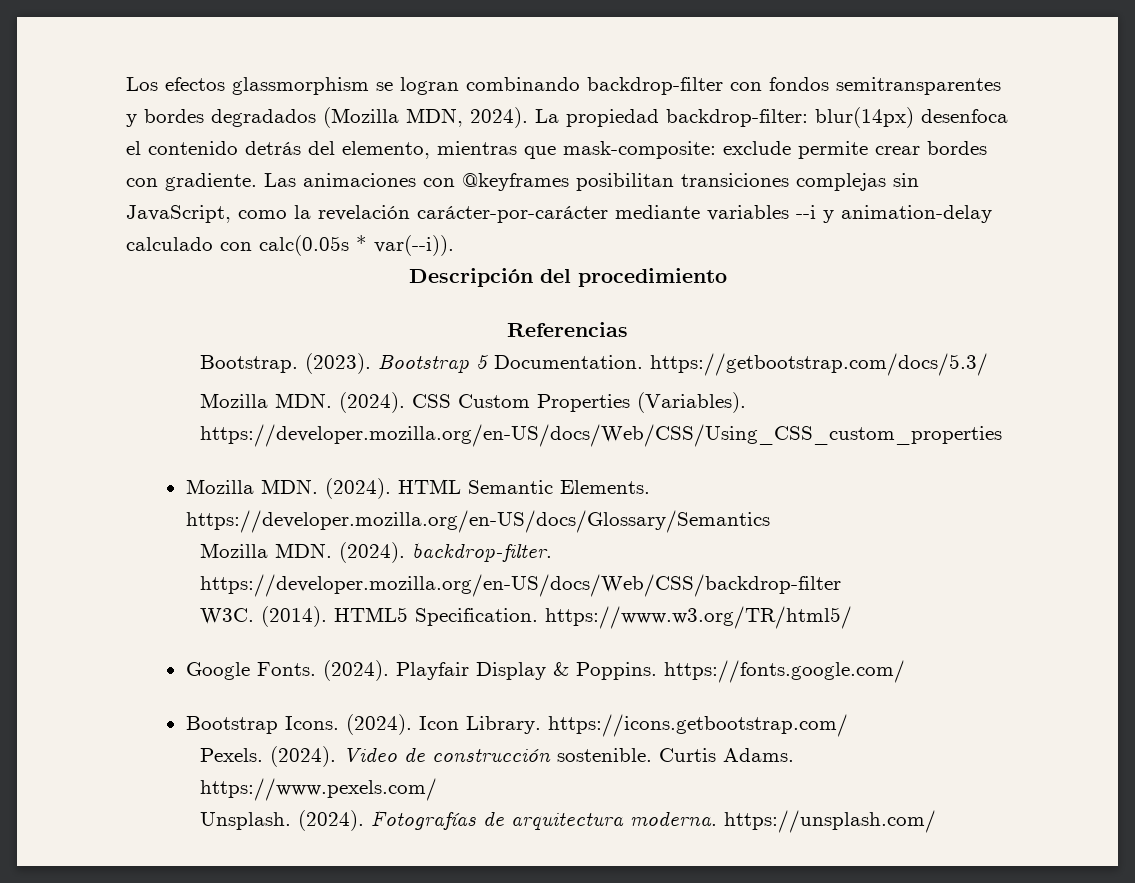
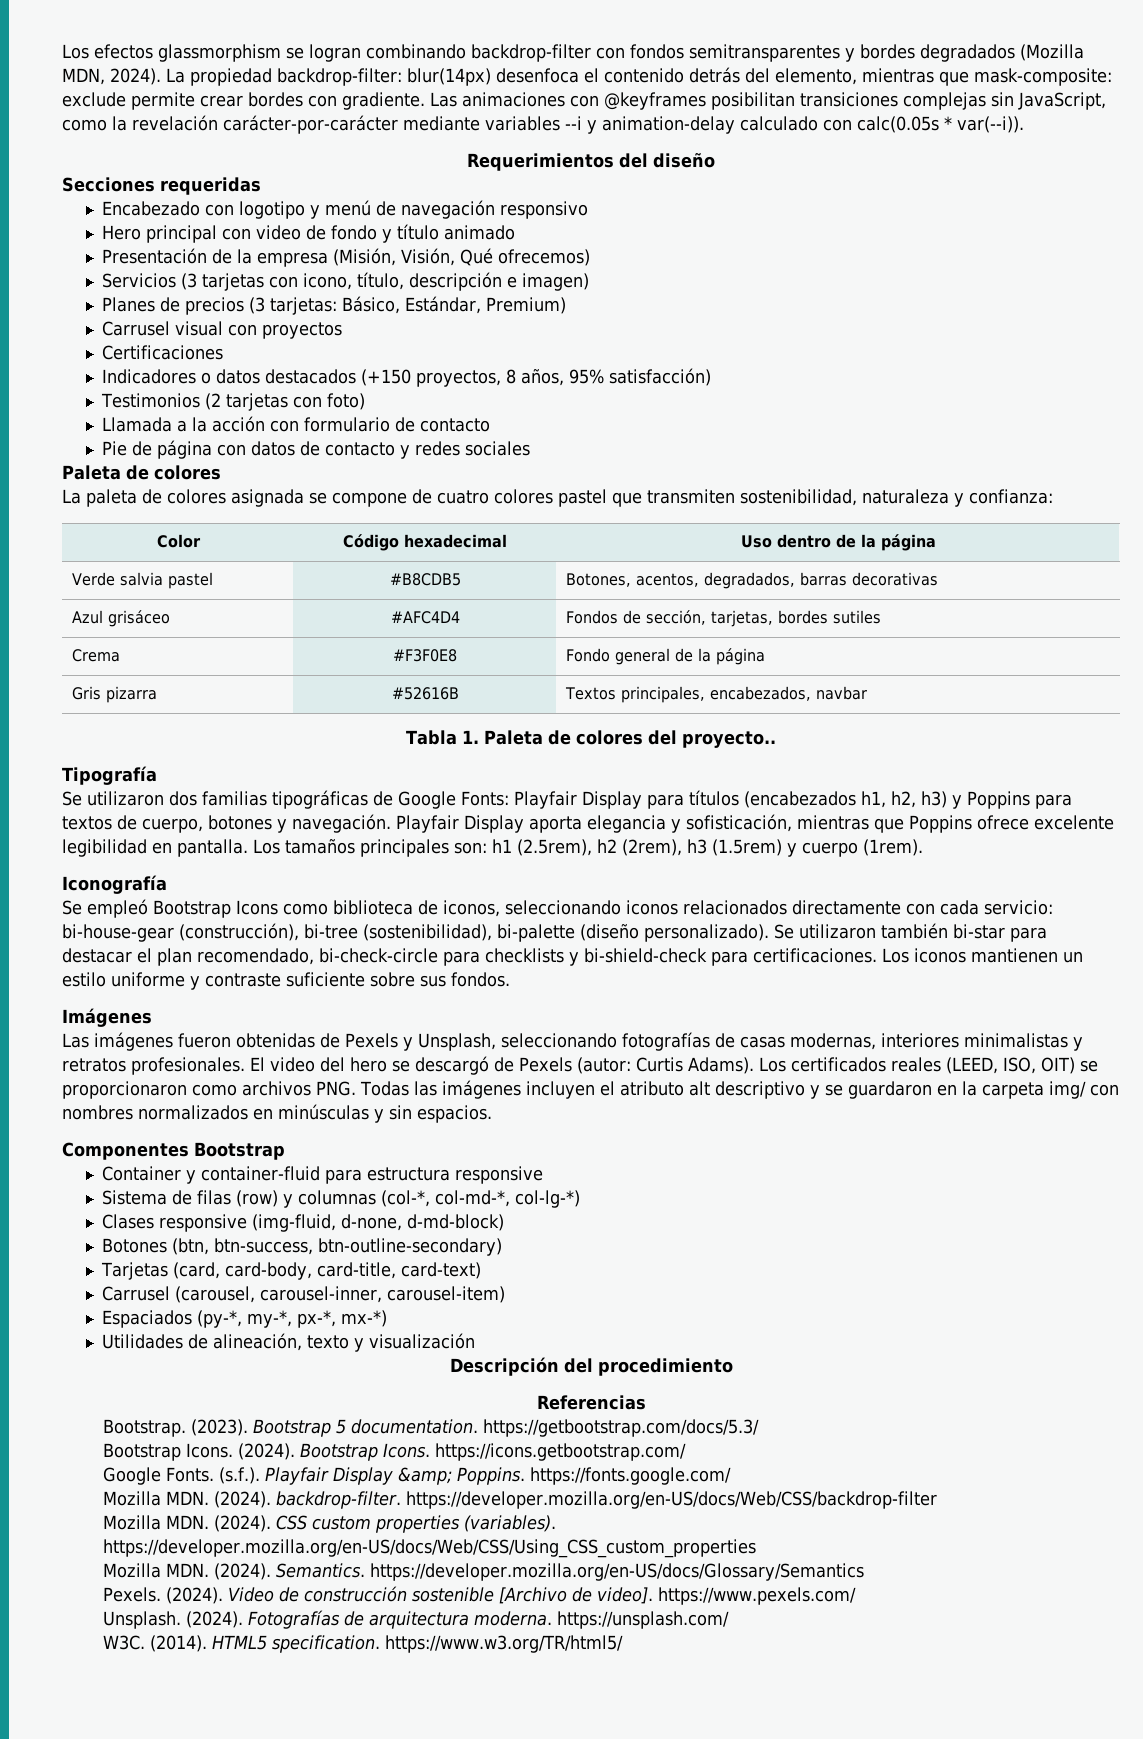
+ Requerimientos del diseño
+ Secciones requeridas
+ Encabezado con logotipo y menú de navegación responsivo
+ Hero principal con video de fondo y título animado
+ Presentación de la empresa (Misión, Visión, Qué ofrecemos)
+ Servicios (3 tarjetas con icono, título, descripción e imagen)
+ Planes de precios (3 tarjetas: Básico, Estándar, Premium)
+ Carrusel visual con proyectos
+ Certificaciones
+ Indicadores o datos destacados (+150 proyectos, 8 años, 95% satisfacción)
+ Testimonios (2 tarjetas con foto)
+ Llamada a la acción con formulario de contacto
+ Pie de página con datos de contacto y redes sociales
+ Paleta de colores
+ La paleta de colores asignada se compone de cuatro colores pastel que transmiten sostenibilidad, naturaleza y confianza:
+ Color | Código hexadecimal | Uso dentro de la página
+ Verde salvia pastel | #B8CDB5 | Botones, acentos, degradados, barras decorativas
+ Azul grisáceo | #AFC4D4 | Fondos de sección, tarjetas, bordes sutiles
+ Crema | #F3F0E8 | Fondo general de la página
+ Gris pizarra | #52616B | Textos principales, encabezados, navbar
+ Tabla 1. Paleta de colores del proyecto..
+ Tipografía
+ Se utilizaron dos familias tipográficas de Google Fonts: Playfair Display para títulos (encabezados h1, h2, h3) y Poppins para textos de cuerpo, botones y navegación. Playfair Display aporta elegancia y sofisticación, mientras que Poppins ofrece excelente legibilidad en pantalla. Los tamaños principales son: h1 (2.5rem), h2 (2rem), h3 (1.5rem) y cuerpo (1rem).
+ Iconografía
+ Se empleó Bootstrap Icons como biblioteca de iconos, seleccionando iconos relacionados directamente con cada servicio: bi-house-gear (construcción), bi-tree (sostenibilidad), bi-palette (diseño personalizado). Se utilizaron también bi-star para destacar el plan recomendado, bi-check-circle para checklists y bi-shield-check para certificaciones. Los iconos mantienen un estilo uniforme y contraste suficiente sobre sus fondos.
+ Imágenes
+ Las imágenes fueron obtenidas de Pexels y Unsplash, seleccionando fotografías de casas modernas, interiores minimalistas y retratos profesionales. El video del hero se descargó de Pexels (autor: Curtis Adams). Los certificados reales (LEED, ISO, OIT) se proporcionaron como archivos PNG. Todas las imágenes incluyen el atributo alt descriptivo y se guardaron en la carpeta img/ con nombres normalizados en minúsculas y sin espacios.
+ Componentes Bootstrap
+ Container y container-fluid para estructura responsive
+ Sistema de filas (row) y columnas (col-*, col-md-*, col-lg-*)
+ Clases responsive (img-fluid, d-none, d-md-block)
+ Botones (btn, btn-success, btn-outline-secondary)
+ Tarjetas (card, card-body, card-title, card-text)
+ Carrusel (carousel, carousel-inner, carousel-item)
+ Espaciados (py-*, my-*, px-*, mx-*)
+ Utilidades de alineación, texto y visualización
- Bootstrap 5 Documentation. https://getbootstrap.com/docs/5.3/
+ Bootstrap 5 documentation. https://getbootstrap.com/docs/5.3/
- Mozilla MDN. (2024). CSS Custom Properties (Variables). https://developer.mozilla.org/en-US/docs/Web/CSS/Using_CSS_custom_properties
- Mozilla MDN. (2024). HTML Semantic Elements. https://developer.mozilla.org/en-US/docs/Glossary/Semantics
+ Bootstrap Icons. (2024). Bootstrap Icons. https://icons.getbootstrap.com/
+ Google Fonts. (s.f.). Playfair Display &amp; Poppins. https://fonts.google.com/
- W3C. (2014). HTML5 Specification. https://www.w3.org/TR/html5/
- Google Fonts. (2024). Playfair Display & Poppins. https://fonts.google.com/
- Bootstrap Icons. (2024). Icon Library. https://icons.getbootstrap.com/
+ Mozilla MDN. (2024). CSS custom properties (variables). https://developer.mozilla.org/en-US/docs/Web/CSS/Using_CSS_custom_properties
+ Mozilla MDN. (2024). Semantics. https://developer.mozilla.org/en-US/docs/Glossary/Semantics
- Video de construcción sostenible. Curtis Adams. https://www.pexels.com/
+ Video de construcción sostenible [Archivo de video]. https://www.pexels.com/
+ W3C. (2014). HTML5 specification. https://www.w3.org/TR/html5/

